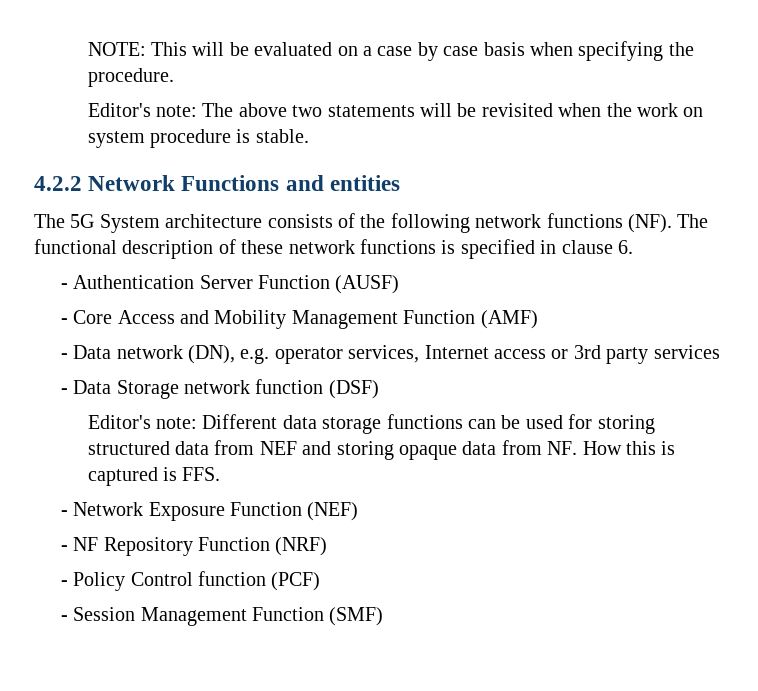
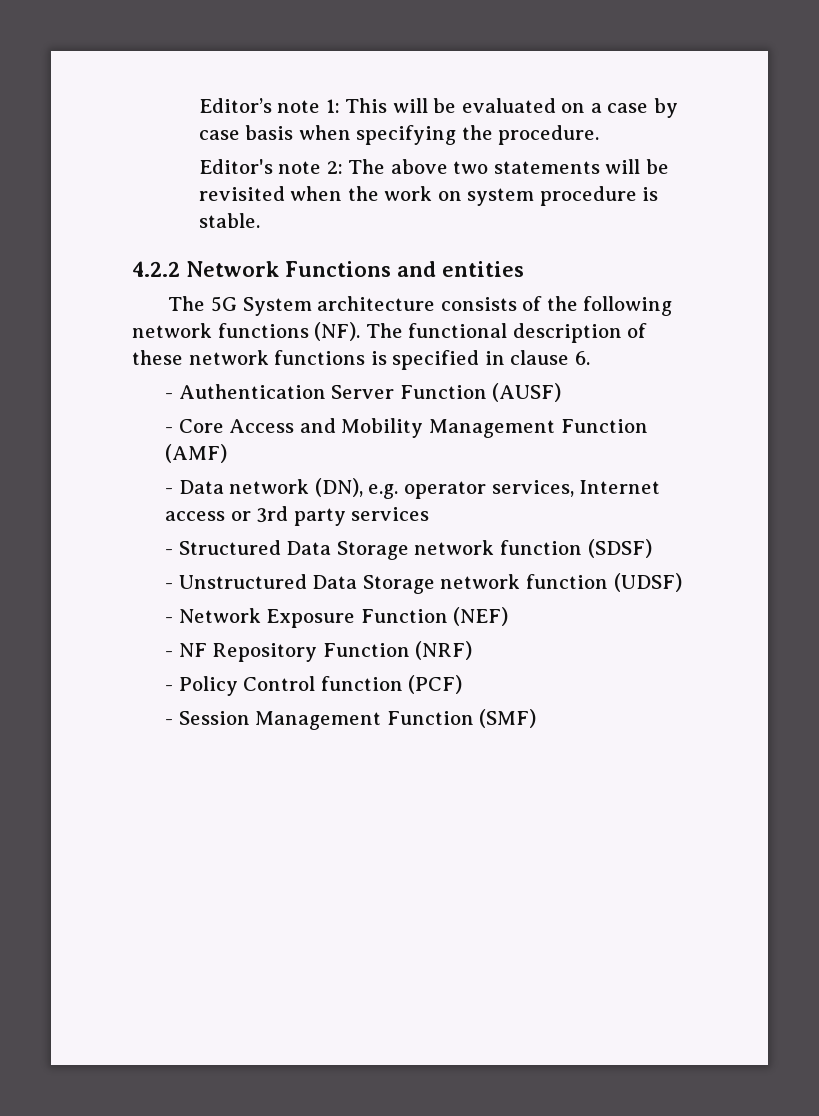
- NOTE: This will be evaluated on a case by case basis when specifying the procedure.
+ Editor’s note 1: This will be evaluated on a case by case basis when specifying the procedure.
- Editor's note: The above two statements will be revisited when the work on system procedure is stable.
+ Editor's note 2: The above two statements will be revisited when the work on system procedure is stable.
- - Data Storage network function (DSF)
- Editor's note: Different data storage functions can be used for storing structured data from NEF and storing opaque data from NF. How this is captured is FFS.
+ - Structured Data Storage network function (SDSF)
+ - Unstructured Data Storage network function (UDSF)

